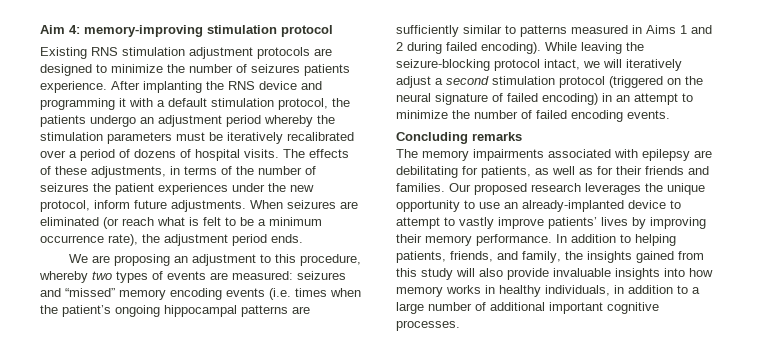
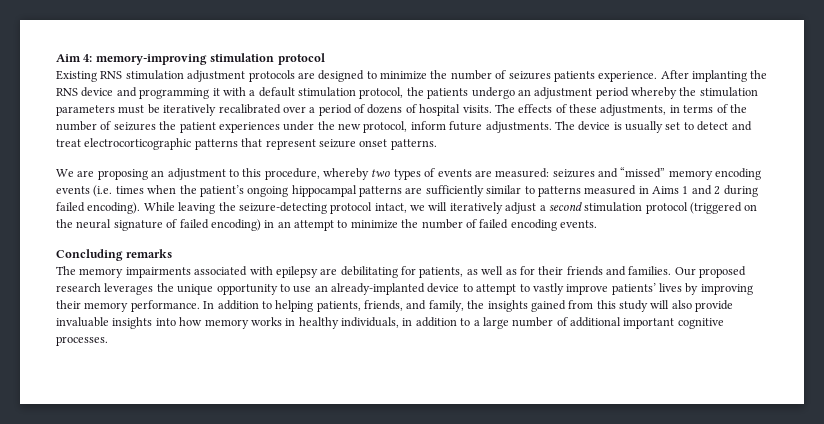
- When seizures are eliminated (or reach what is felt to be a minimum occurrence rate), the adjustment period ends.
+ The device is usually set to detect and treat electrocorticographic patterns that represent seizure onset patterns.
- While leaving the seizure-blocking protocol intact, we will iteratively adjust a second stimulation protocol (triggered on the neural signature of failed encoding) in an attempt to minimize the number of failed encoding events.
+ While leaving the seizure-detecting protocol intact, we will iteratively adjust a second stimulation protocol (triggered on the neural signature of failed encoding) in an attempt to minimize the number of failed encoding events.

